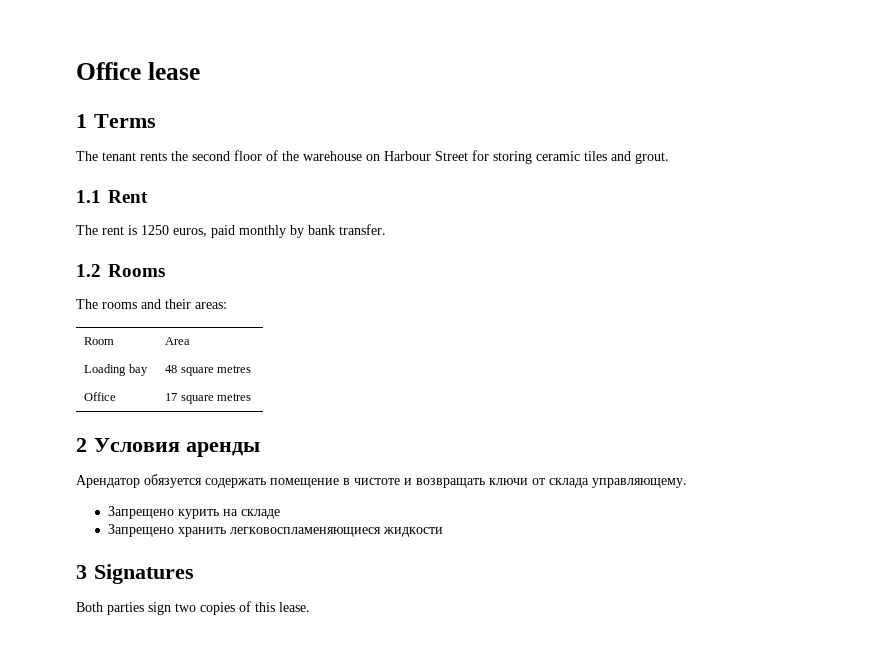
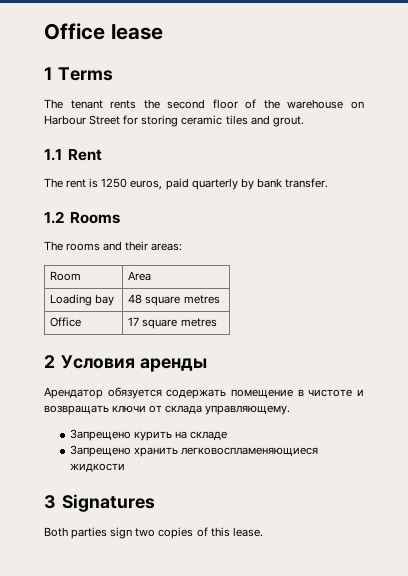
- The rent is 1250 euros, paid monthly by bank transfer.
+ The rent is 1250 euros, paid quarterly by bank transfer.

